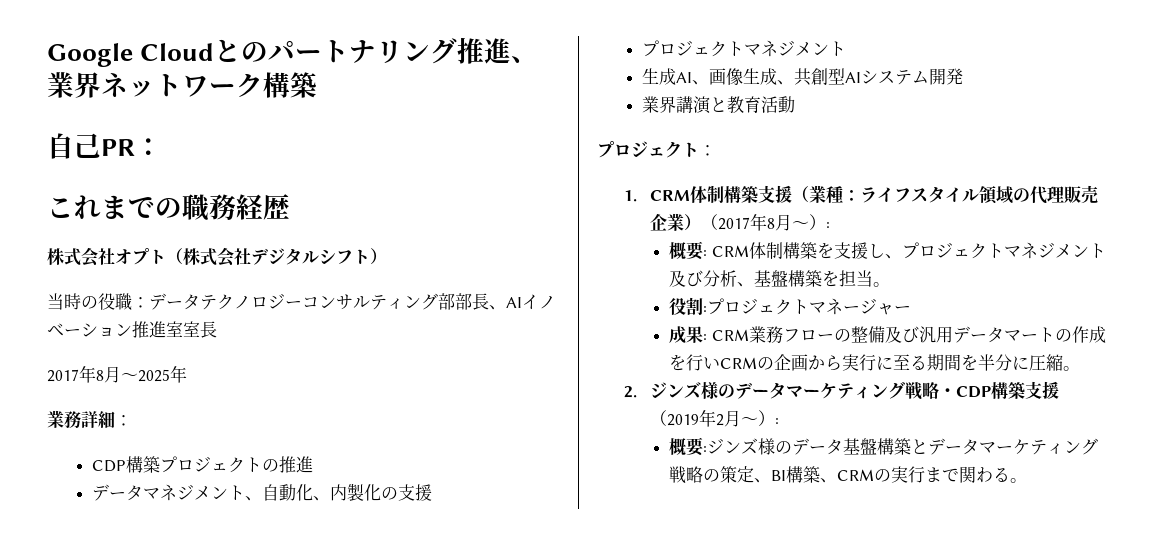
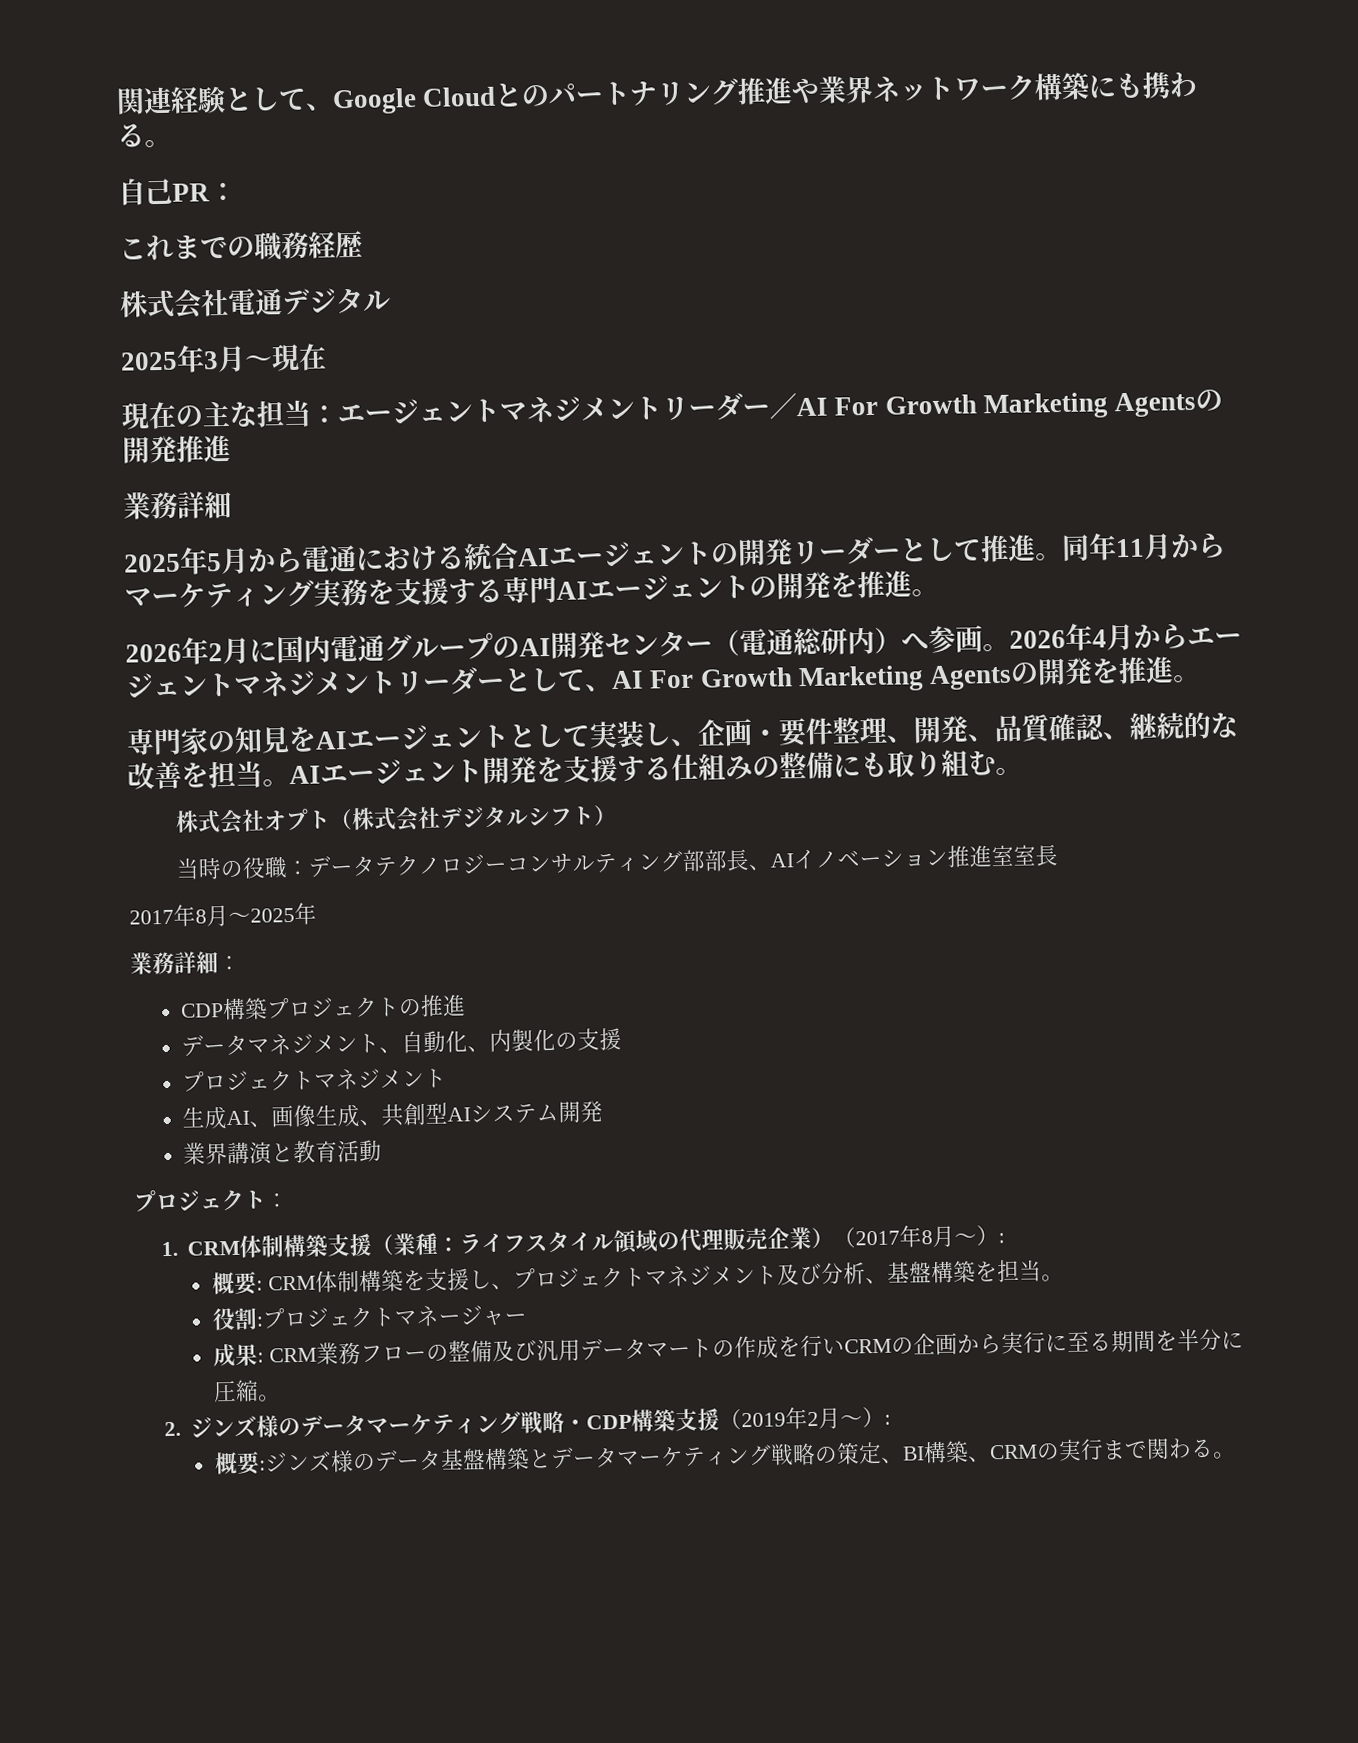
- Google Cloudとのパートナリング推進、業界ネットワーク構築
+ 関連経験として、Google Cloudとのパートナリング推進や業界ネットワーク構築にも携わる。
+ 株式会社電通デジタル
+ 2025年3月～現在
+ 現在の主な担当：エージェントマネジメントリーダー／AI For Growth Marketing Agentsの開発推進
+ 業務詳細
+ 2025年5月から電通における統合AIエージェントの開発リーダーとして推進。同年11月からマーケティング実務を支援する専門AIエージェントの開発を推進。
+ 2026年2月に国内電通グループのAI開発センター（電通総研内）へ参画。2026年4月からエージェントマネジメントリーダーとして、AI For Growth Marketing Agentsの開発を推進。
+ 専門家の知見をAIエージェントとして実装し、企画・要件整理、開発、品質確認、継続的な改善を担当。AIエージェント開発を支援する仕組みの整備にも取り組む。

